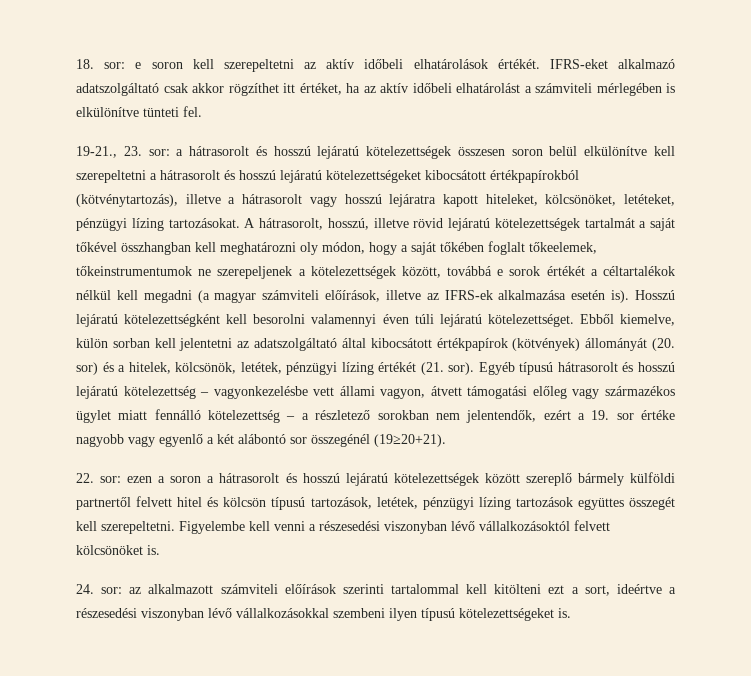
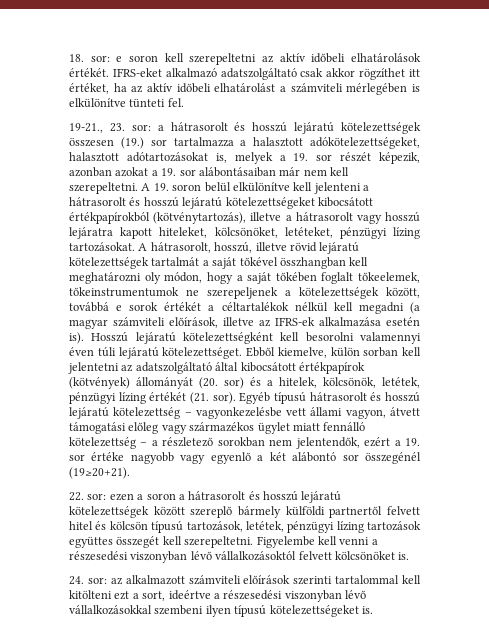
- 19-21., 23. sor: a hátrasorolt és hosszú lejáratú kötelezettségek összesen soron belül elkülönítve kell szerepeltetni a hátrasorolt és hosszú lejáratú kötelezettségeket kibocsátott értékpapírokból (kötvénytartozás), illetve a hátrasorolt vagy hosszú lejáratra kapott hiteleket, kölcsönöket, letéteket, pénzügyi lízing tartozásokat.
+ 19-21., 23. sor: a hátrasorolt és hosszú lejáratú kötelezettségek összesen (19.) sor tartalmazza a halasztott adókötelezettségeket, halasztott adótartozásokat is, melyek a 19. sor részét képezik, azonban azokat a 19. sor alábontásaiban már nem kell szerepeltetni. A 19. soron belül elkülönítve kell jelenteni a hátrasorolt és hosszú lejáratú kötelezettségeket kibocsátott értékpapírokból (kötvénytartozás), illetve a hátrasorolt vagy hosszú lejáratra kapott hiteleket, kölcsönöket, letéteket, pénzügyi lízing tartozásokat.

